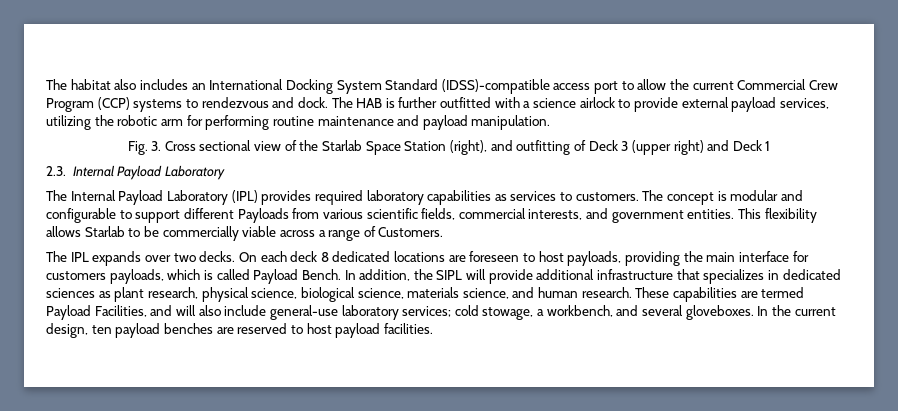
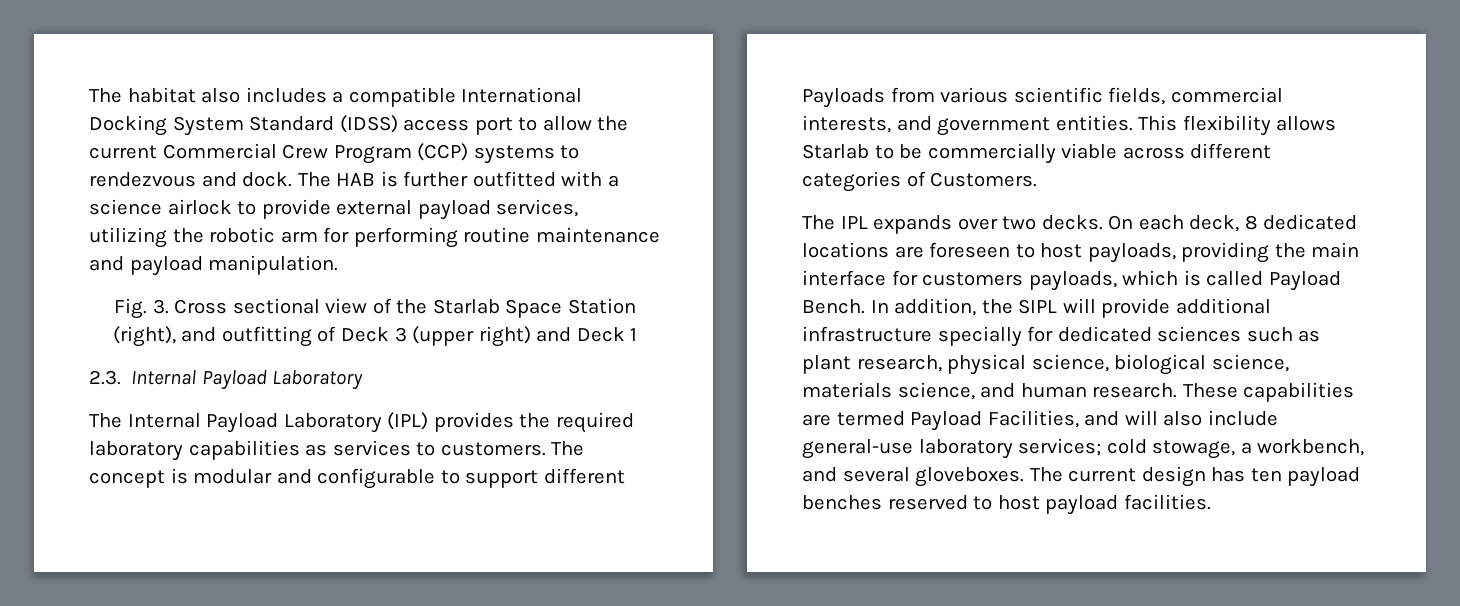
- The habitat also includes an International Docking System Standard (IDSS)-compatible access port to allow the current Commercial Crew Program (CCP) systems to rendezvous and dock.
+ The habitat also includes a compatible International Docking System Standard (IDSS) access port to allow the current Commercial Crew Program (CCP) systems to rendezvous and dock.
- The Internal Payload Laboratory (IPL) provides required laboratory capabilities as services to customers.
+ The Internal Payload Laboratory (IPL) provides the required laboratory capabilities as services to customers.
- This flexibility allows Starlab to be commercially viable across a range of Customers.
+ This flexibility allows Starlab to be commercially viable across different categories of Customers.
- On each deck 8 dedicated locations are foreseen to host payloads, providing the main interface for customers payloads, which is called Payload Bench.
+ On each deck, 8 dedicated locations are foreseen to host payloads, providing the main interface for customers payloads, which is called Payload Bench.
- In addition, the SIPL will provide additional infrastructure that specializes in dedicated sciences as plant research, physical science, biological science, materials science, and human research.
+ In addition, the SIPL will provide additional infrastructure specially for dedicated sciences such as plant research, physical science, biological science, materials science, and human research.
- In the current design, ten payload benches are reserved to host payload facilities.
+ The current design has ten payload benches reserved to host payload facilities.

